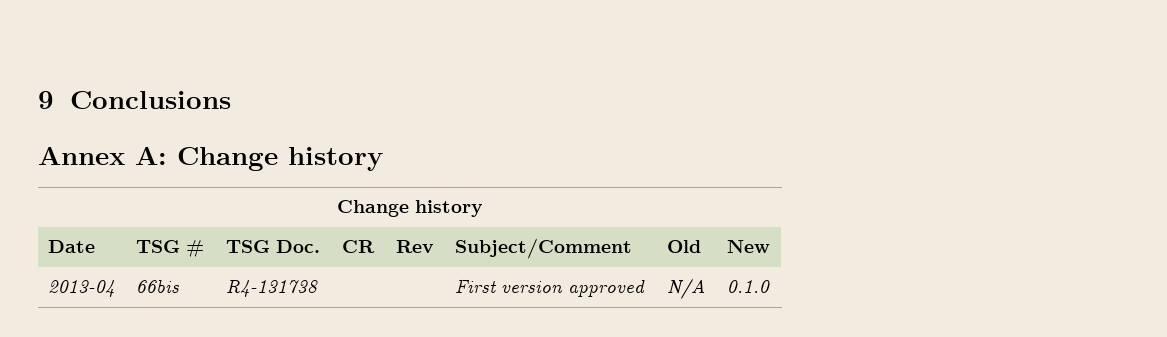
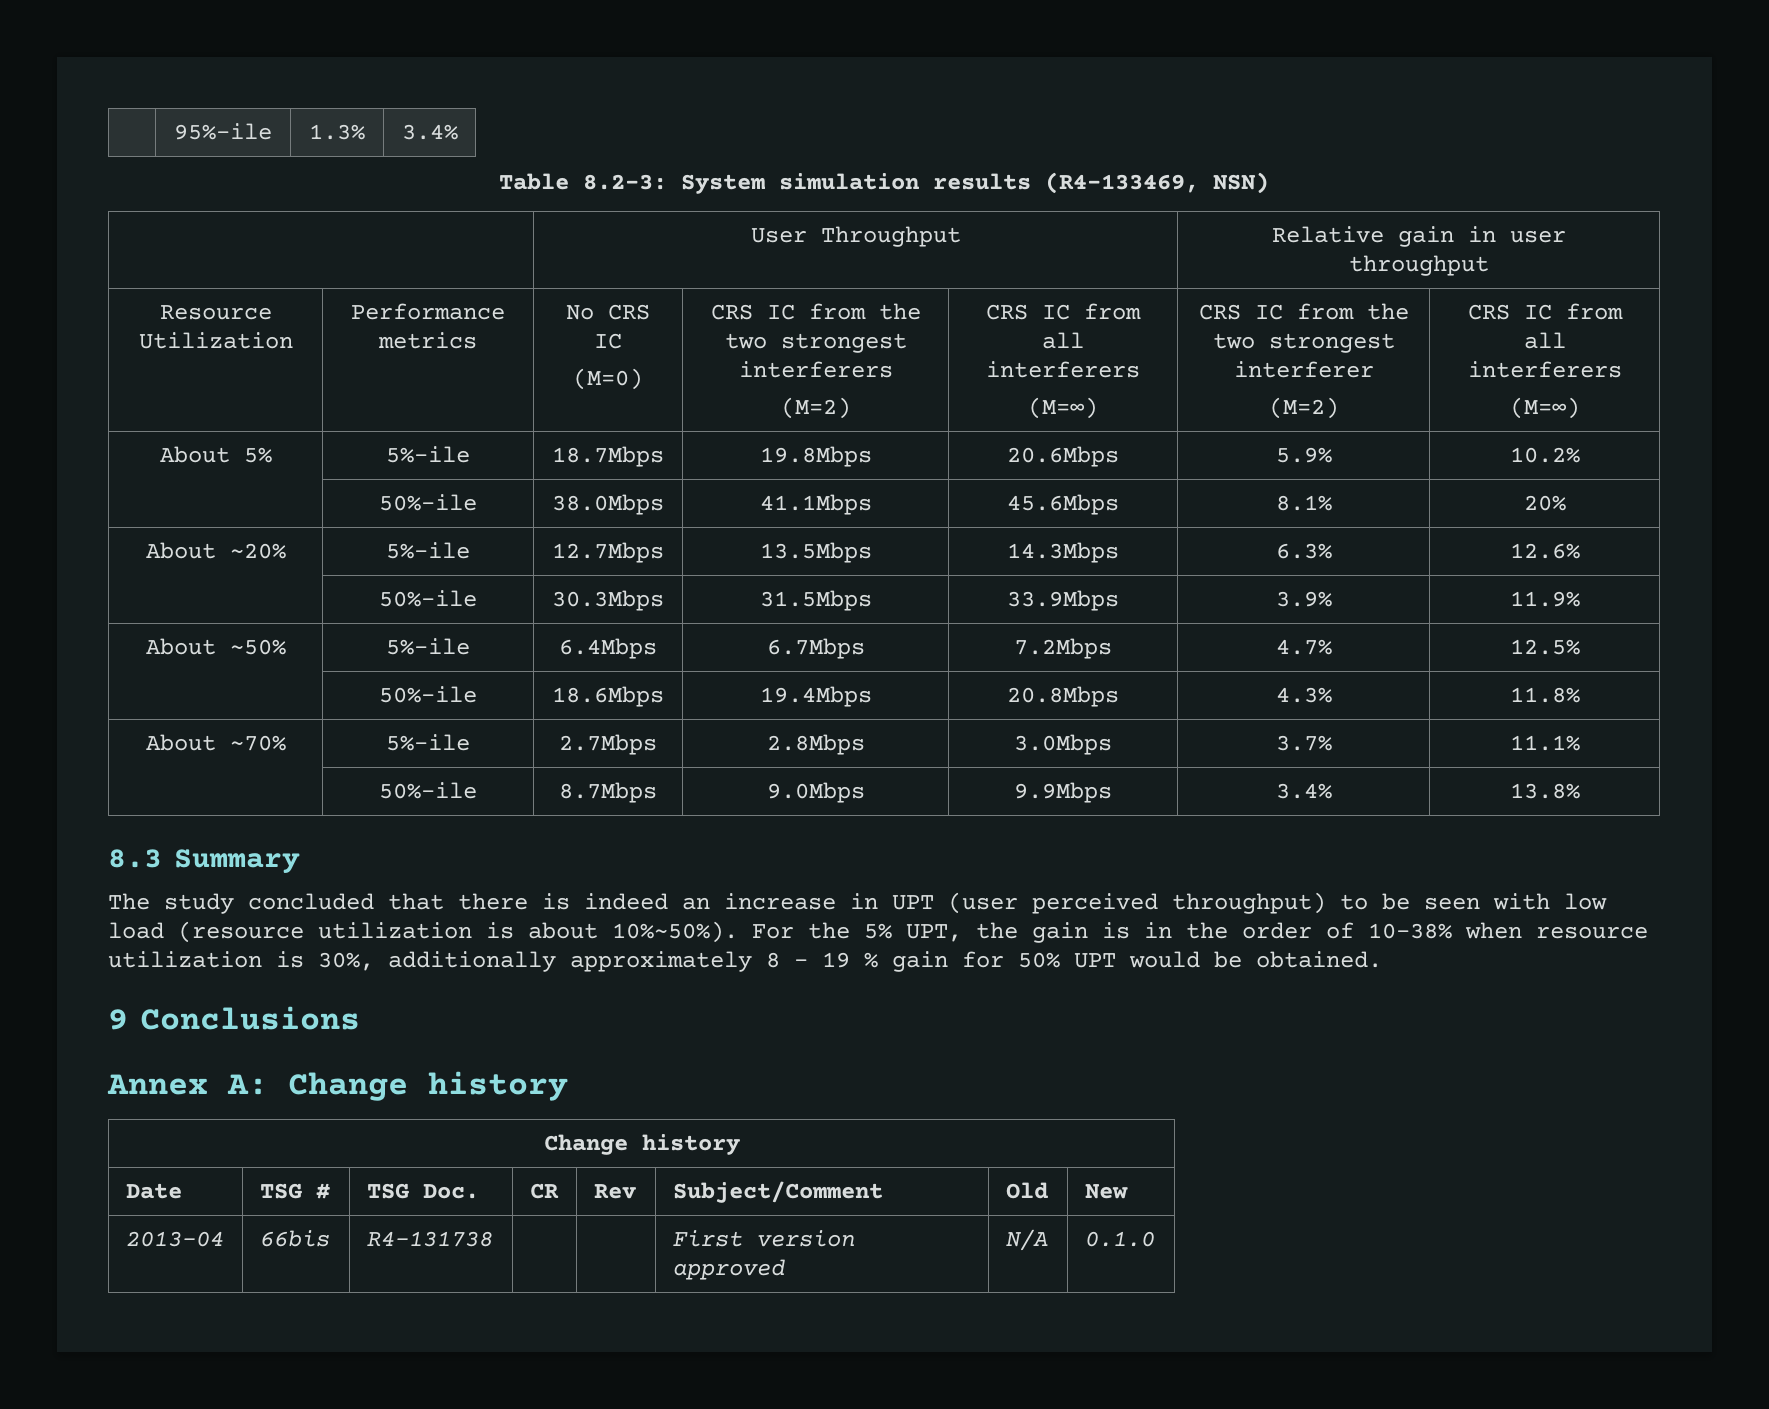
+ | 95%-ile | 1.3% | 3.4%
+ Table 8.2-3: System simulation results (R4-133469, NSN)
+ | User Throughput | Relative gain in user throughput
+ Resource Utilization | Performance metrics | No CRS IC
+ (M=0) | CRS IC from the two strongest interferers
+ (M=2) | CRS IC from all interferers
+ (M=∞) | CRS IC from the two strongest interferer
+ (M=2) | CRS IC from all interferers
+ (M=∞)
+ About 5% | 5%-ile | 18.7Mbps | 19.8Mbps | 20.6Mbps | 5.9% | 10.2%
+ | 50%-ile | 38.0Mbps | 41.1Mbps | 45.6Mbps | 8.1% | 20%
+ About ~20% | 5%-ile | 12.7Mbps | 13.5Mbps | 14.3Mbps | 6.3% | 12.6%
+ | 50%-ile | 30.3Mbps | 31.5Mbps | 33.9Mbps | 3.9% | 11.9%
+ About ~50% | 5%-ile | 6.4Mbps | 6.7Mbps | 7.2Mbps | 4.7% | 12.5%
+ | 50%-ile | 18.6Mbps | 19.4Mbps | 20.8Mbps | 4.3% | 11.8%
+ About ~70% | 5%-ile | 2.7Mbps | 2.8Mbps | 3.0Mbps | 3.7% | 11.1%
+ | 50%-ile | 8.7Mbps | 9.0Mbps | 9.9Mbps | 3.4% | 13.8%
+ 8.3 Summary
+ The study concluded that there is indeed an increase in UPT (user perceived throughput) to be seen with low load (resource utilization is about 10%~50%). For the 5% UPT, the gain is in the order of 10-38% when resource utilization is 30%, additionally approximately 8 – 19 % gain for 50% UPT would be obtained.

